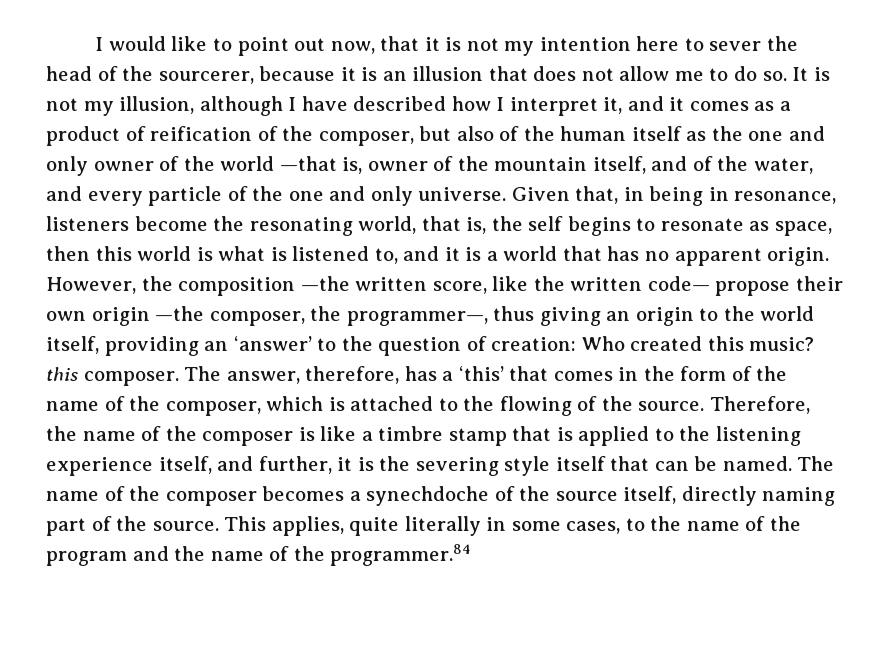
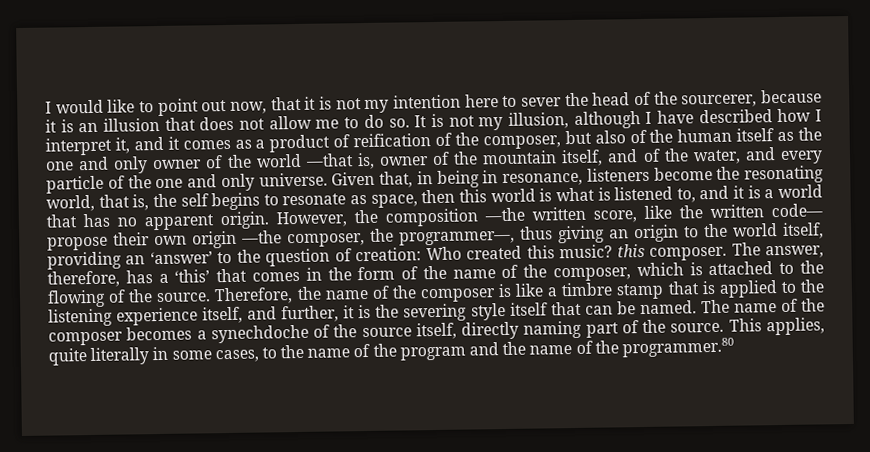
- This applies, quite literally in some cases, to the name of the program and the name of the programmer.84
+ This applies, quite literally in some cases, to the name of the program and the name of the programmer.80

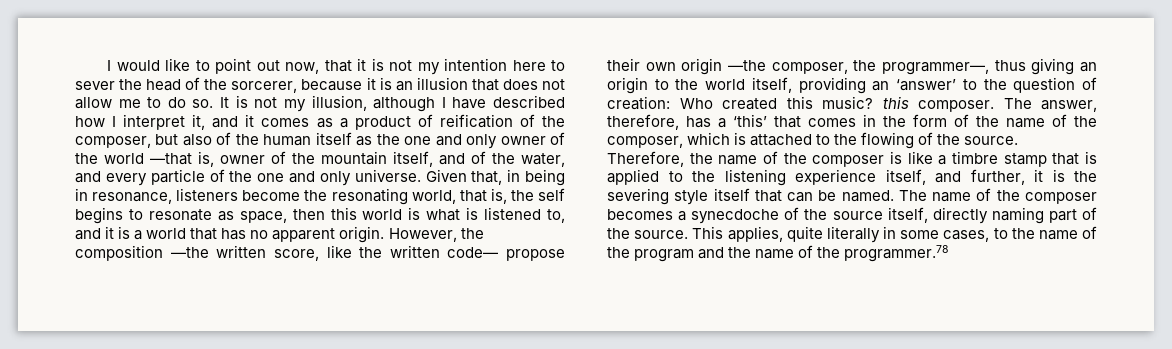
- I would like to point out now, that it is not my intention here to sever the head of the sourcerer, because it is an illusion that does not allow me to do so.
+ I would like to point out now, that it is not my intention here to sever the head of the sorcerer, because it is an illusion that does not allow me to do so.
- The name of the composer becomes a synechdoche of the source itself, directly naming part of the source.
+ The name of the composer becomes a synecdoche of the source itself, directly naming part of the source.
- This applies, quite literally in some cases, to the name of the program and the name of the programmer.80
+ This applies, quite literally in some cases, to the name of the program and the name of the programmer.78

